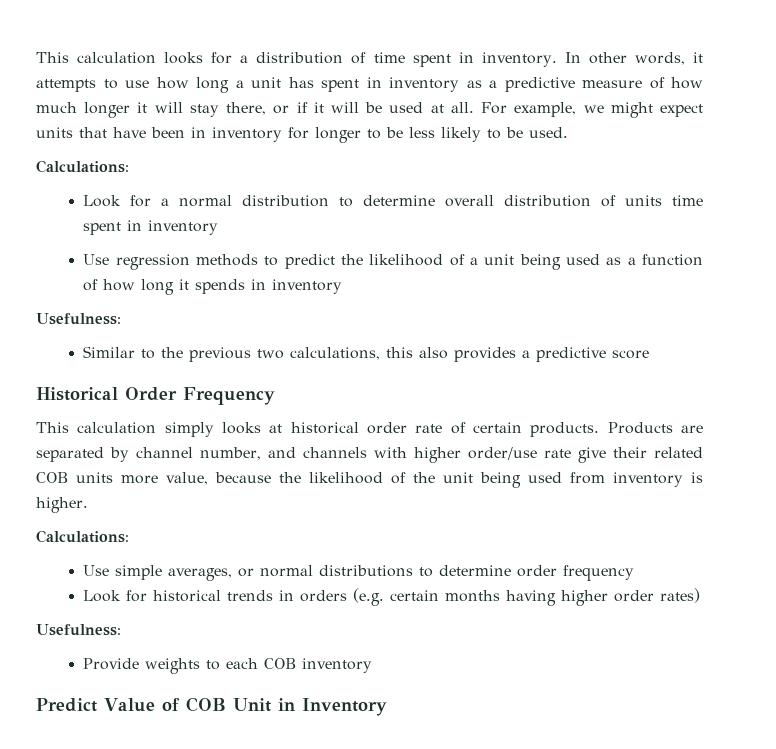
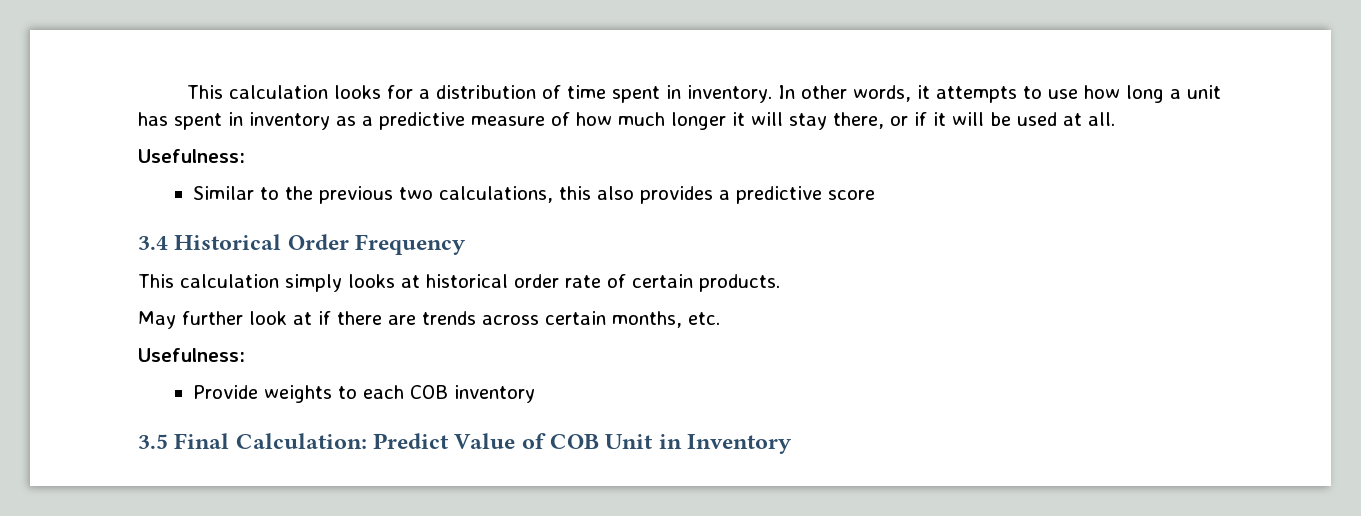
- For example, we might expect units that have been in inventory for longer to be less likely to be used.
- Calculations:
- Look for a normal distribution to determine overall distribution of units time spent in inventory
- Use regression methods to predict the likelihood of a unit being used as a function of how long it spends in inventory
- Historical Order Frequency
+ 3.4 Historical Order Frequency
- This calculation simply looks at historical order rate of certain products. Products are separated by channel number, and channels with higher order/use rate give their related COB units more value, because the likelihood of the unit being used from inventory is higher.
- Calculations:
- Use simple averages, or normal distributions to determine order frequency
- Look for historical trends in orders (e.g. certain months having higher order rates)
+ This calculation simply looks at historical order rate of certain products.
+ May further look at if there are trends across certain months, etc.
- Predict Value of COB Unit in Inventory
+ 3.5 Final Calculation: Predict Value of COB Unit in Inventory

